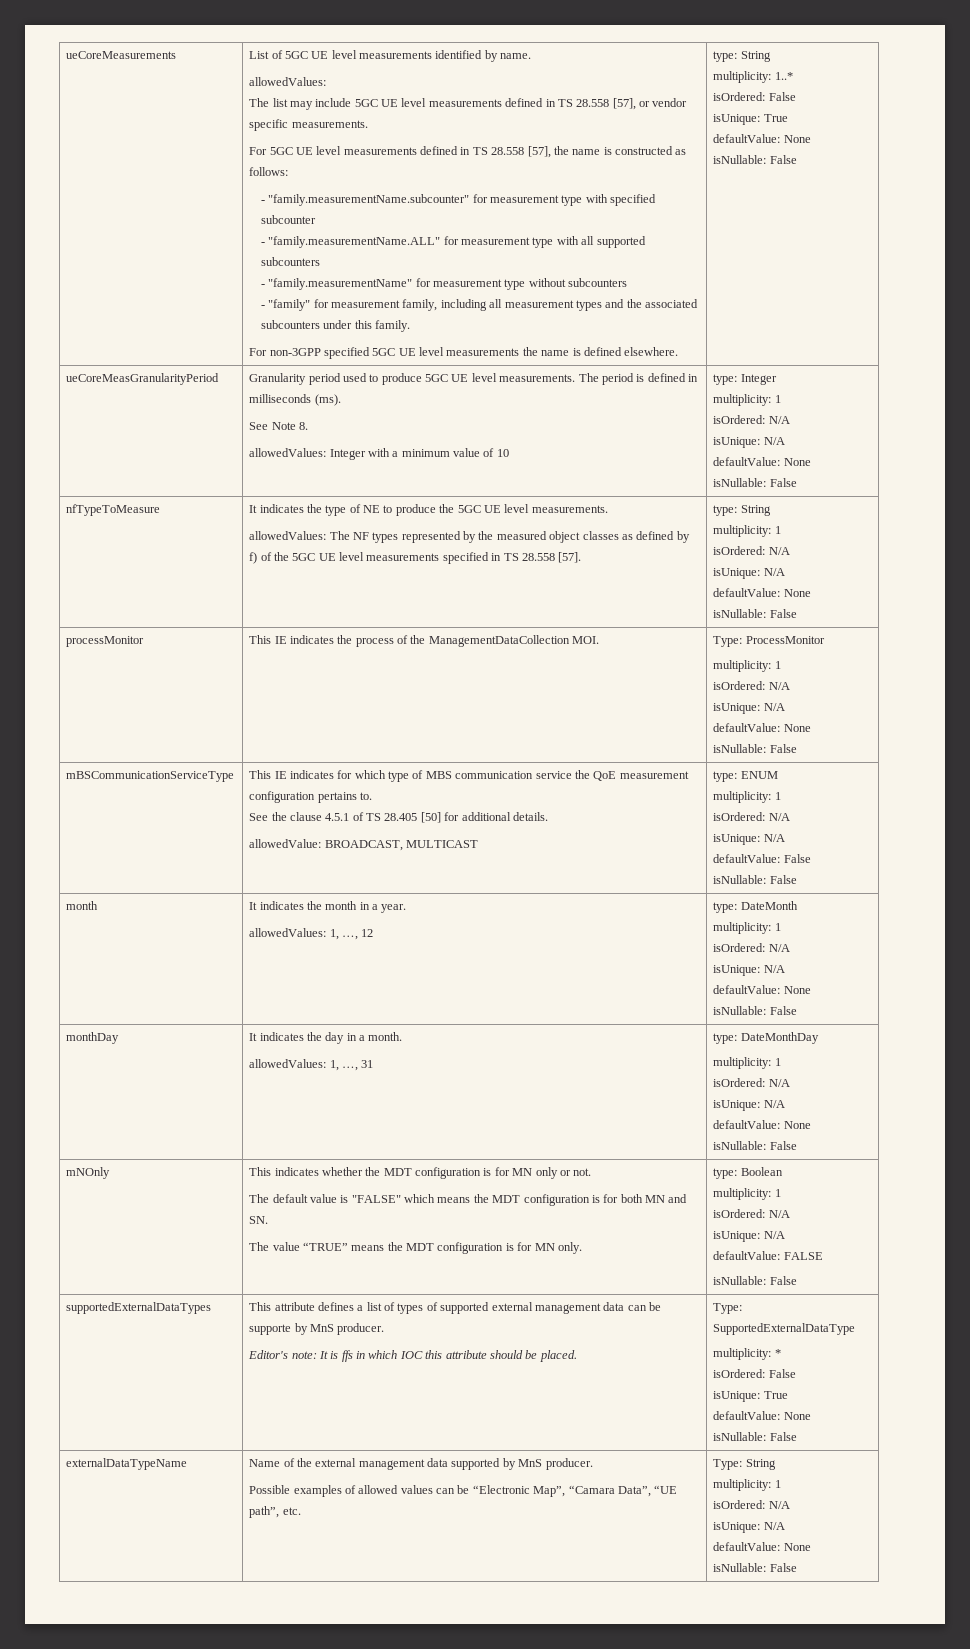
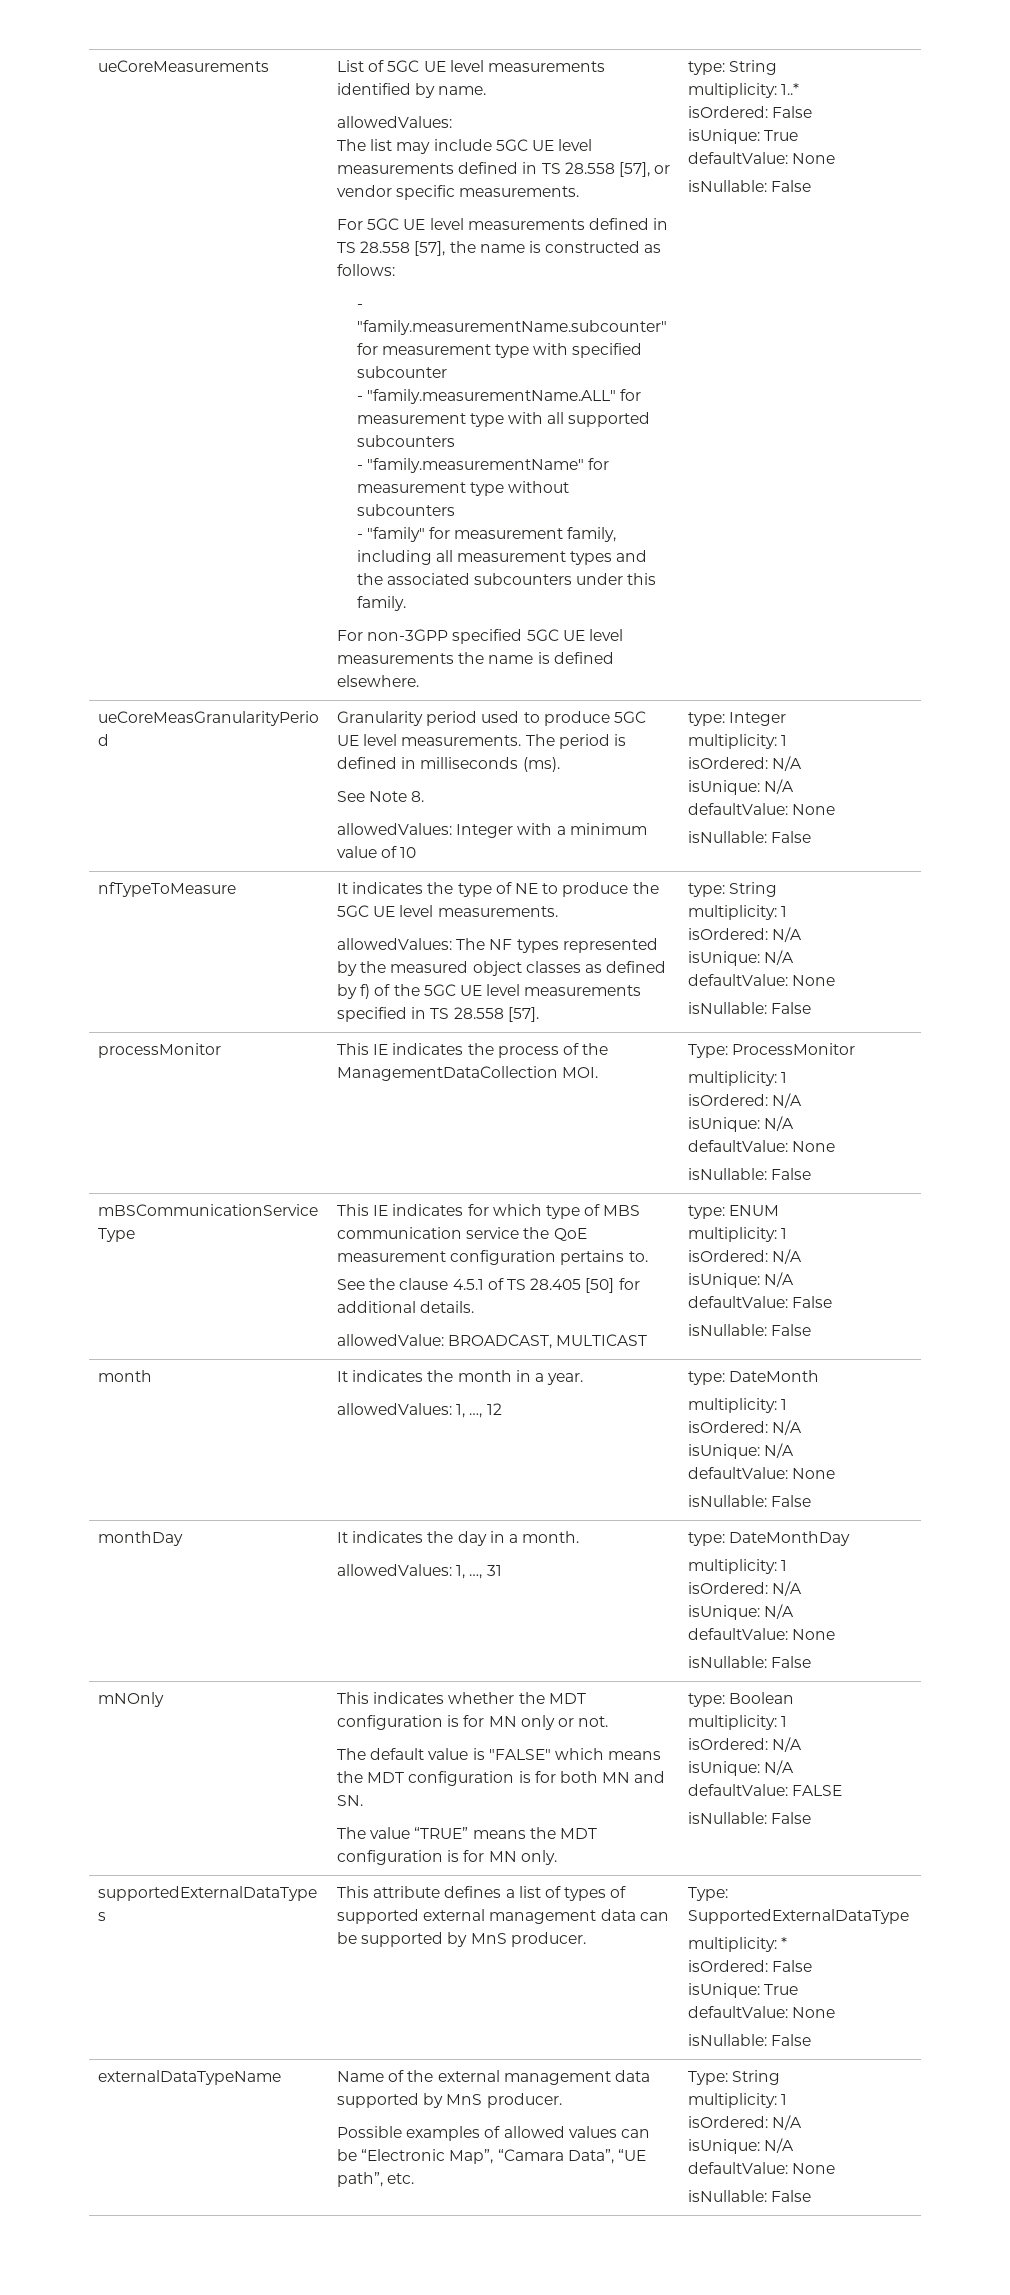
- This attribute defines a list of types of supported external management data can be supporte by MnS producer.
- Editor's note: It is ffs in which IOC this attribute should be placed.
+ This attribute defines a list of types of supported external management data can be supported by MnS producer.

